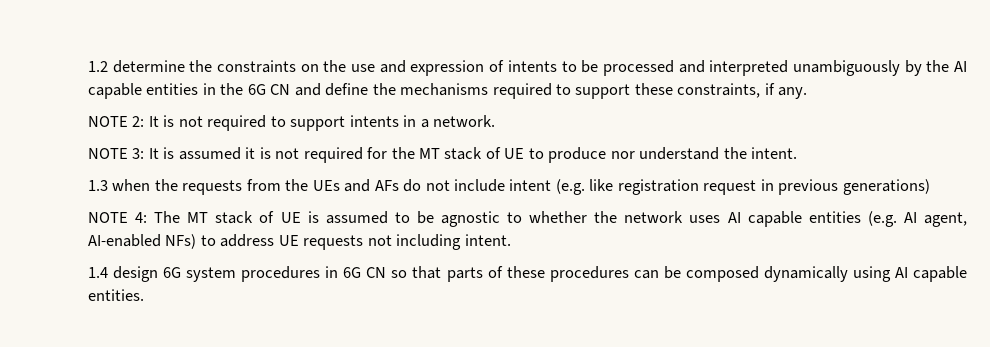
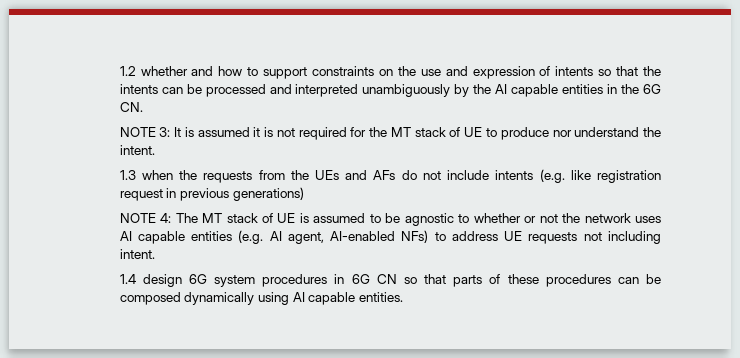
- 1.2 determine the constraints on the use and expression of intents to be processed and interpreted unambiguously by the AI capable entities in the 6G CN and define the mechanisms required to support these constraints, if any.
- NOTE 2: It is not required to support intents in a network.
+ 1.2 whether and how to support constraints on the use and expression of intents so that the intents can be processed and interpreted unambiguously by the AI capable entities in the 6G CN.
- 1.3 when the requests from the UEs and AFs do not include intent (e.g. like registration request in previous generations)
+ 1.3 when the requests from the UEs and AFs do not include intents (e.g. like registration request in previous generations)
- NOTE 4: The MT stack of UE is assumed to be agnostic to whether the network uses AI capable entities (e.g. AI agent, AI-enabled NFs) to address UE requests not including intent.
+ NOTE 4: The MT stack of UE is assumed to be agnostic to whether or not the network uses AI capable entities (e.g. AI agent, AI-enabled NFs) to address UE requests not including intent.

